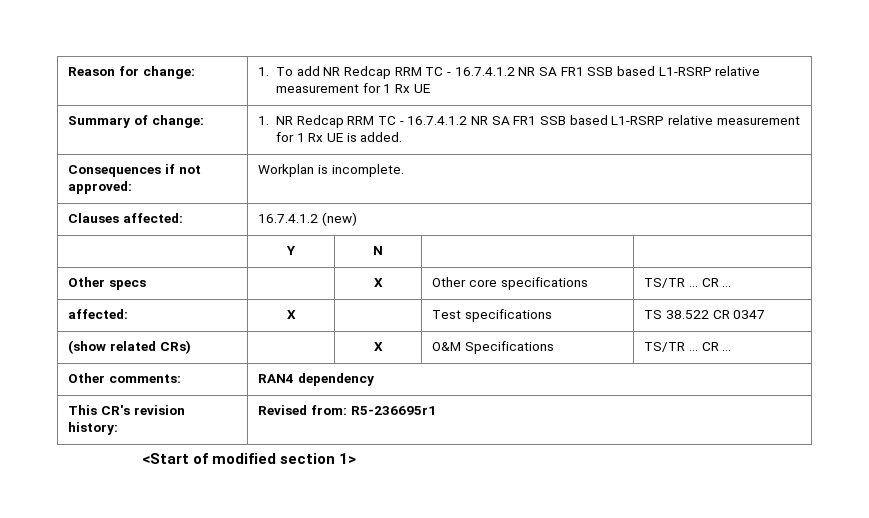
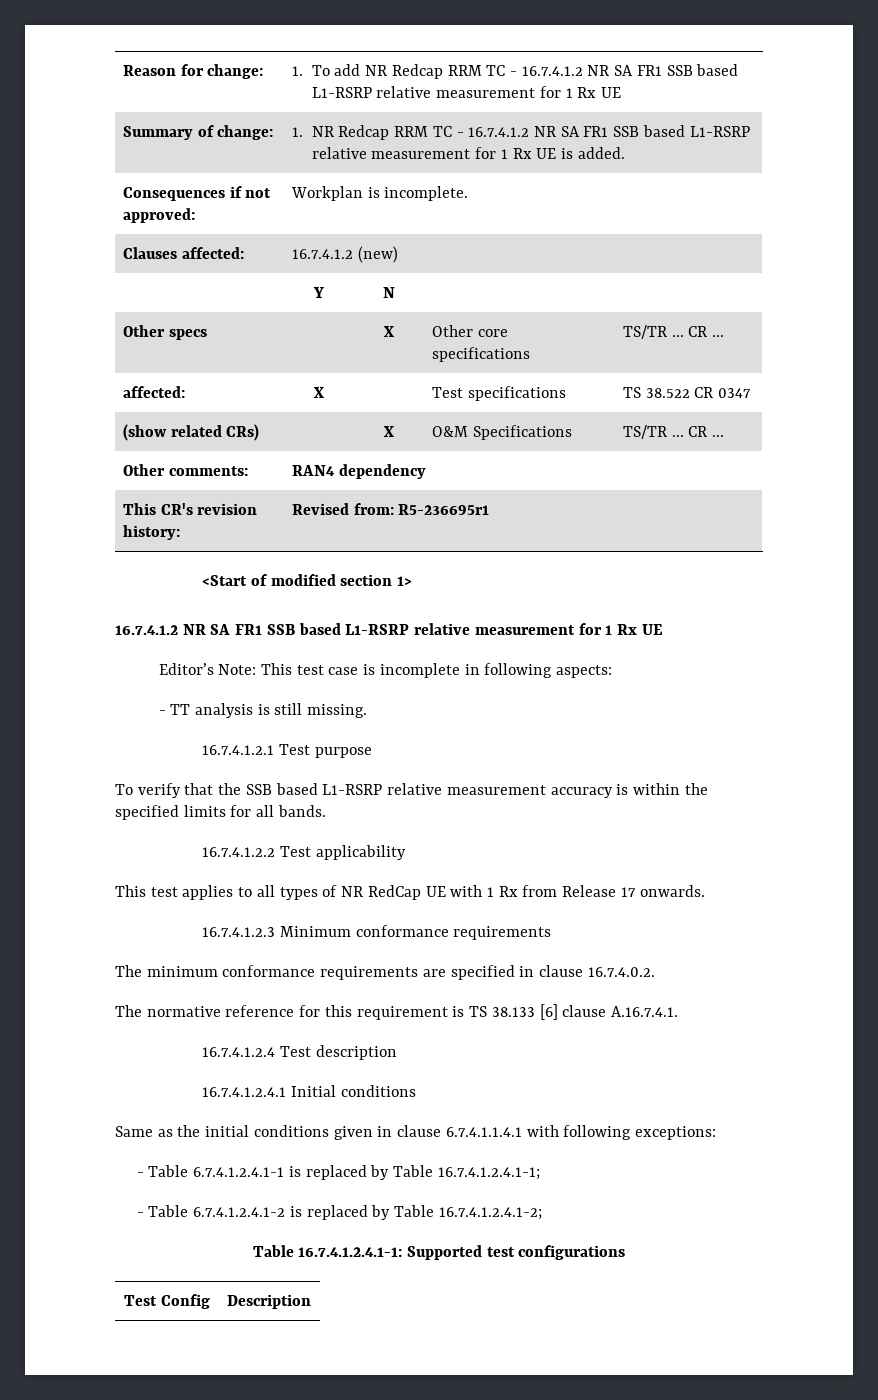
  <Start of modified section 1>
+ 16.7.4.1.2 NR SA FR1 SSB based L1-RSRP relative measurement for 1 Rx UE
+ Editor’s Note: This test case is incomplete in following aspects:
+ - TT analysis is still missing.
+ 16.7.4.1.2.1 Test purpose
+ To verify that the SSB based L1-RSRP relative measurement accuracy is within the specified limits for all bands.
+ 16.7.4.1.2.2 Test applicability
+ This test applies to all types of NR RedCap UE with 1 Rx from Release 17 onwards.
+ 16.7.4.1.2.3 Minimum conformance requirements
+ The minimum conformance requirements are specified in clause 16.7.4.0.2.
+ The normative reference for this requirement is TS 38.133 [6] clause A.16.7.4.1.
+ 16.7.4.1.2.4 Test description
+ 16.7.4.1.2.4.1 Initial conditions
+ Same as the initial conditions given in clause 6.7.4.1.1.4.1 with following exceptions:
+ - Table 6.7.4.1.2.4.1-1 is replaced by Table 16.7.4.1.2.4.1-1;
+ - Table 6.7.4.1.2.4.1-2 is replaced by Table 16.7.4.1.2.4.1-2;
+ Table 16.7.4.1.2.4.1-1: Supported test configurations
+ Test Config | Description

